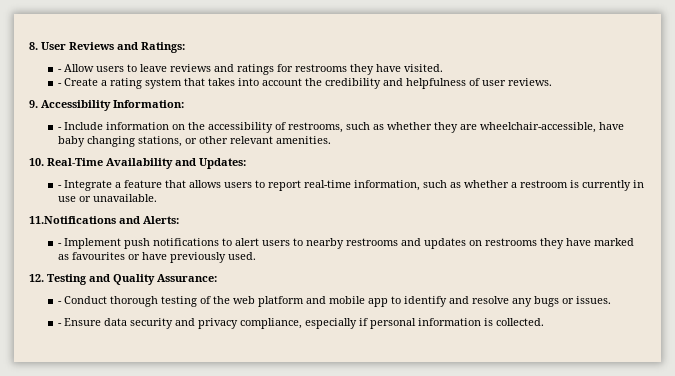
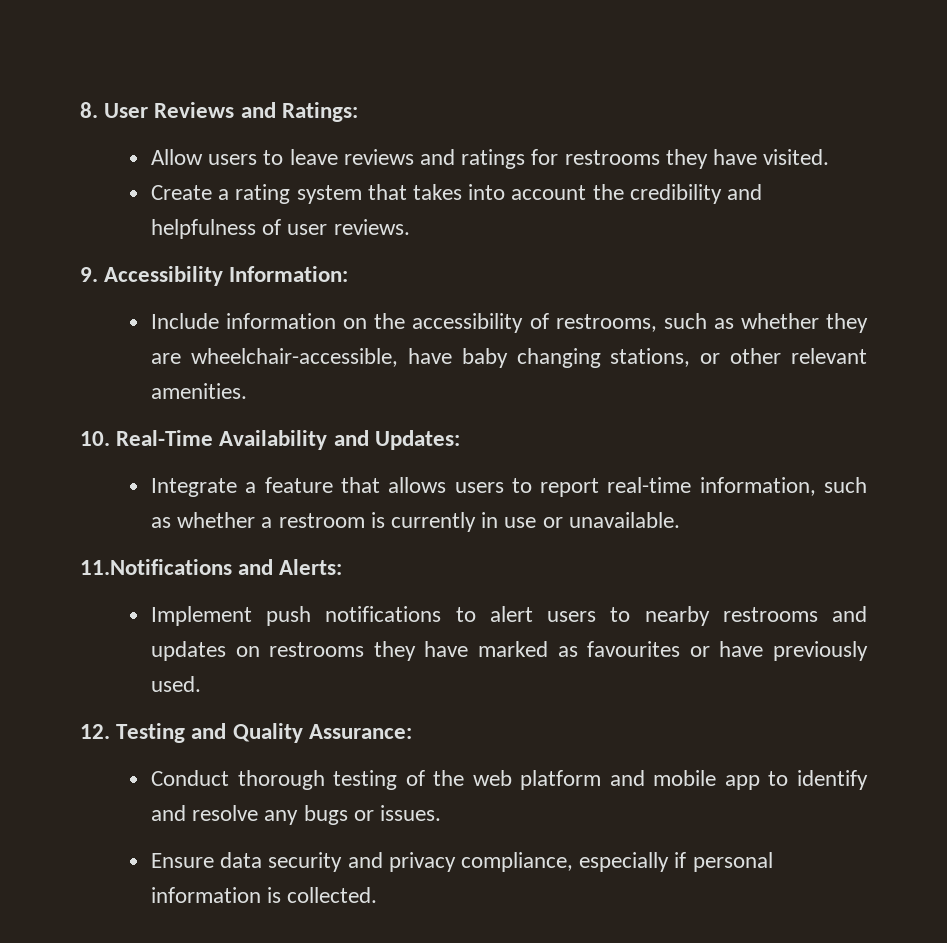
- - Allow users to leave reviews and ratings for restrooms they have visited.
+ Allow users to leave reviews and ratings for restrooms they have visited.
- - Create a rating system that takes into account the credibility and helpfulness of user reviews.
+ Create a rating system that takes into account the credibility and helpfulness of user reviews.
- - Include information on the accessibility of restrooms, such as whether they are wheelchair-accessible, have baby changing stations, or other relevant amenities.
+ Include information on the accessibility of restrooms, such as whether they are wheelchair-accessible, have baby changing stations, or other relevant amenities.
- - Integrate a feature that allows users to report real-time information, such as whether a restroom is currently in use or unavailable.
+ Integrate a feature that allows users to report real-time information, such as whether a restroom is currently in use or unavailable.
- - Implement push notifications to alert users to nearby restrooms and updates on restrooms they have marked as favourites or have previously used.
+ Implement push notifications to alert users to nearby restrooms and updates on restrooms they have marked as favourites or have previously used.
- - Conduct thorough testing of the web platform and mobile app to identify and resolve any bugs or issues.
+ Conduct thorough testing of the web platform and mobile app to identify and resolve any bugs or issues.
- - Ensure data security and privacy compliance, especially if personal information is collected.
+ Ensure data security and privacy compliance, especially if personal information is collected.

